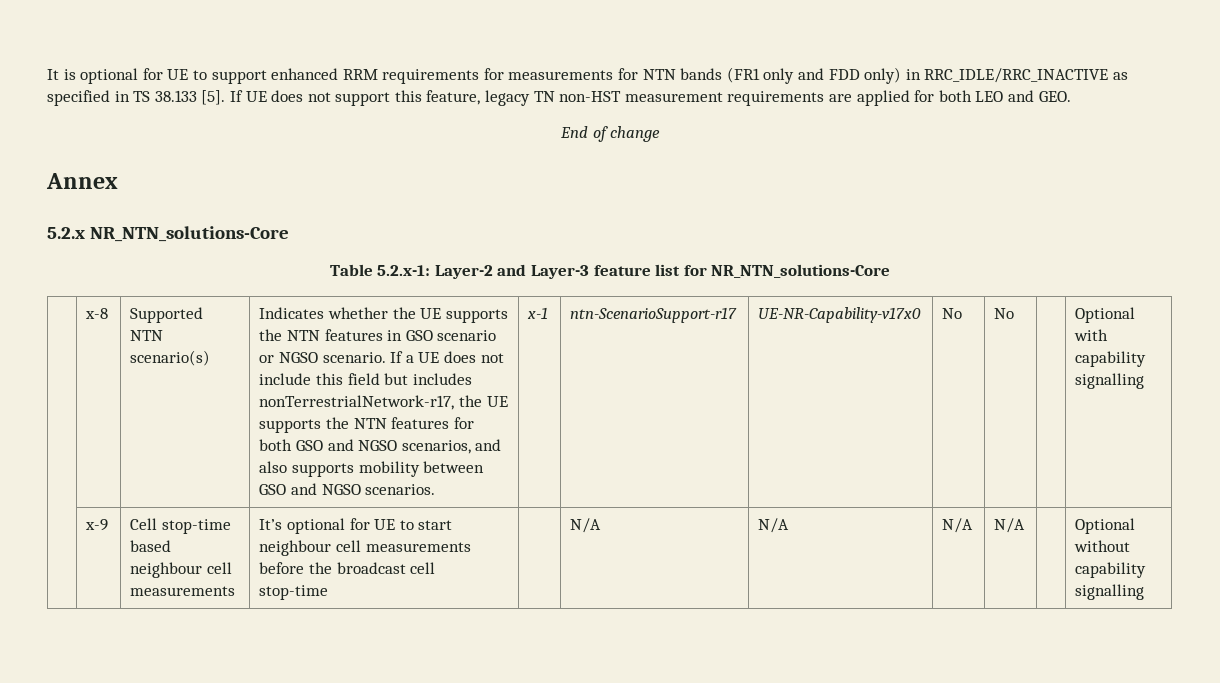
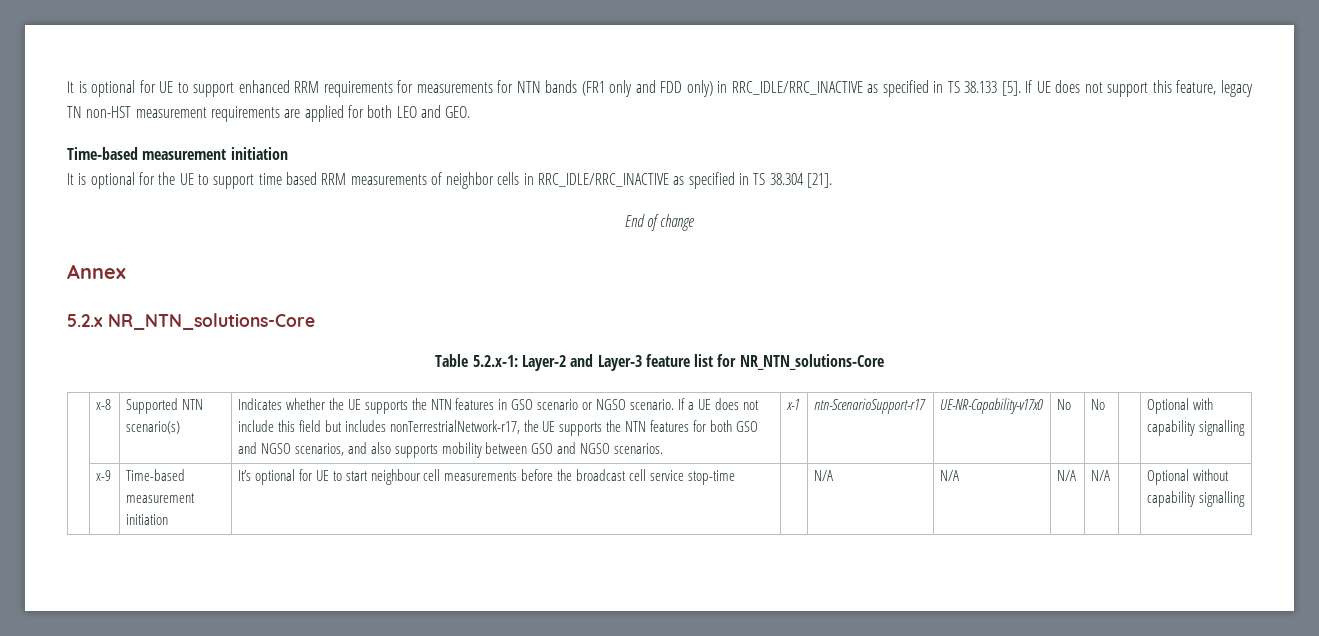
  If UE does not support this feature, legacy TN non-HST measurement requirements are applied for both LEO and GEO.
+ Time-based measurement initiation
+ It is optional for the UE to support time based RRM measurements of neighbor cells in RRC_IDLE/RRC_INACTIVE as specified in TS 38.304 [21].
- | x-9 | Cell stop-time based neighbour cell measurements | It’s optional for UE to start neighbour cell measurements before the broadcast cell stop-time | | N/A | N/A | N/A | N/A | | Optional without capability signalling
+ | x-9 | Time-based measurement initiation | It’s optional for UE to start neighbour cell measurements before the broadcast cell service stop-time | | N/A | N/A | N/A | N/A | | Optional without capability signalling

